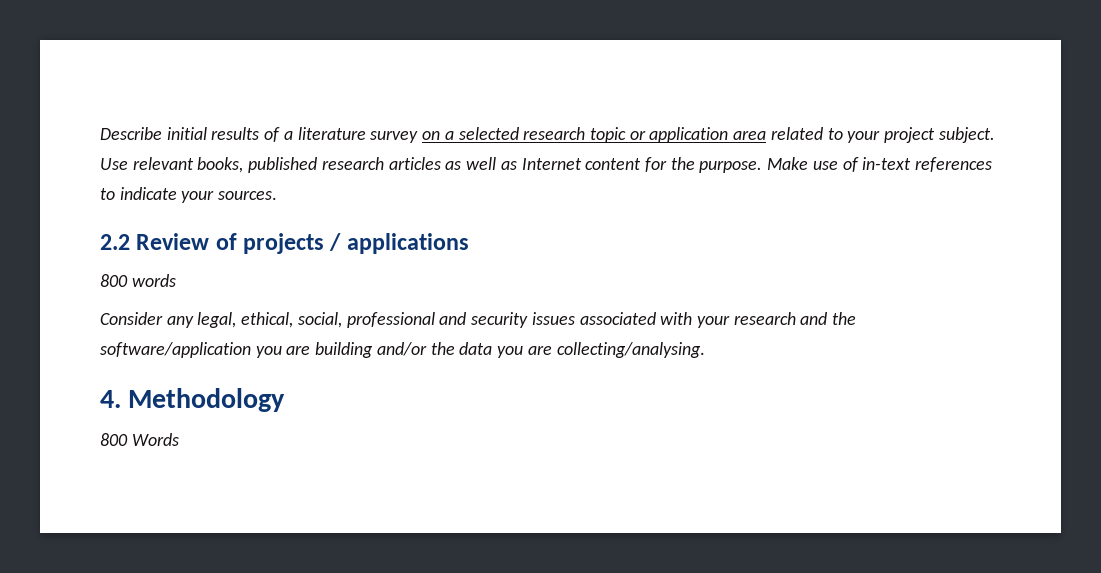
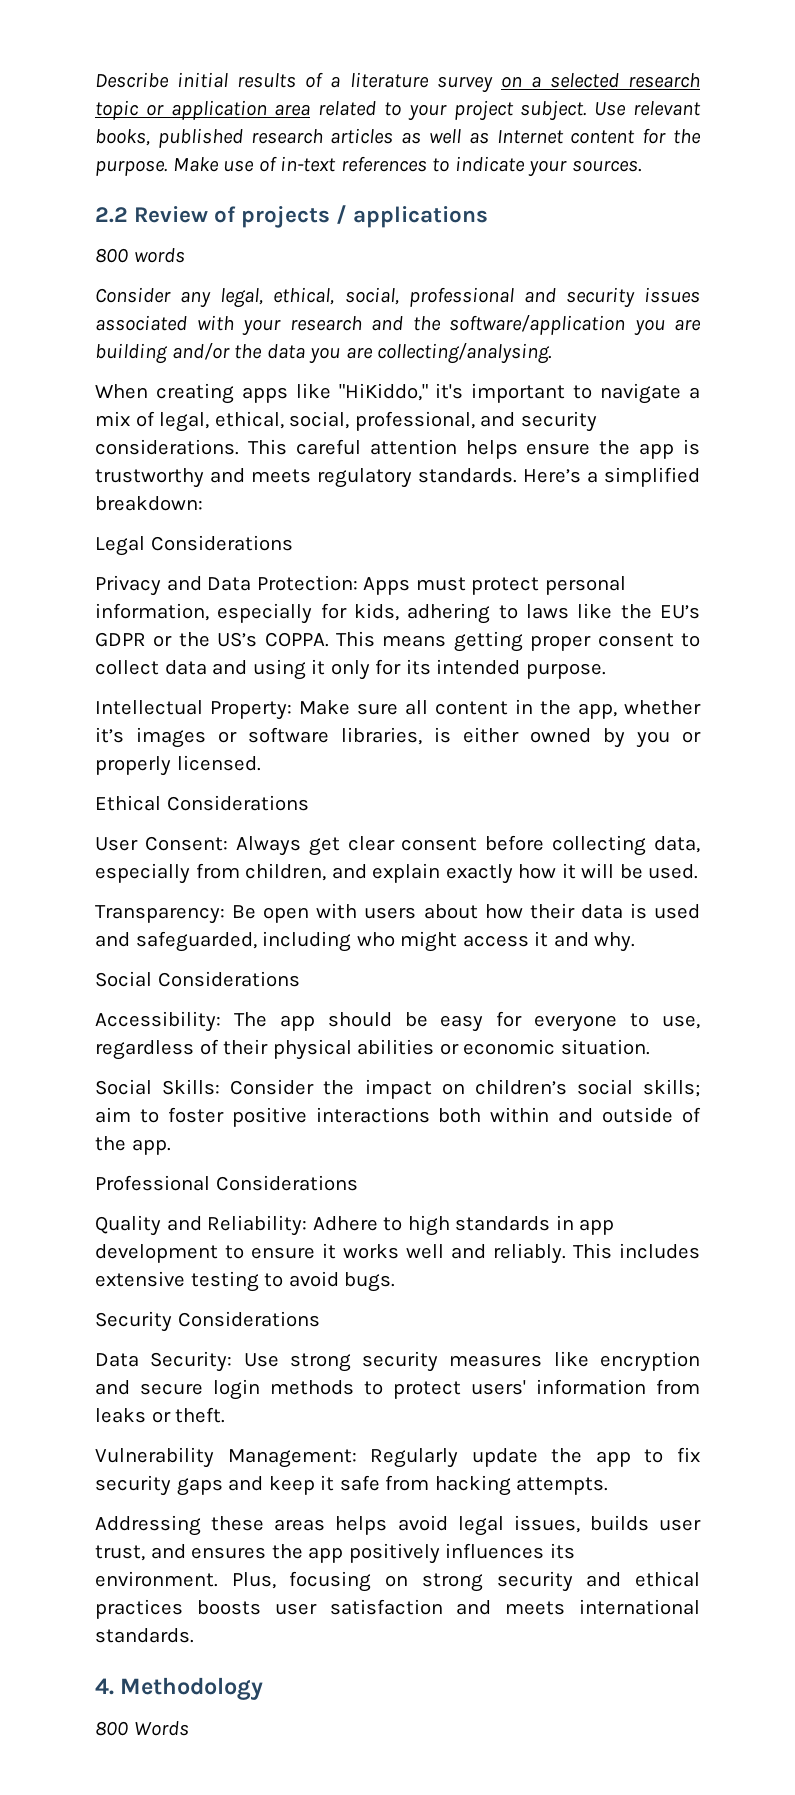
+ When creating apps like "HiKiddo," it's important to navigate a mix of legal, ethical, social, professional, and security considerations. This careful attention helps ensure the app is trustworthy and meets regulatory standards. Here’s a simplified breakdown:
+ Legal Considerations
+ Privacy and Data Protection: Apps must protect personal information, especially for kids, adhering to laws like the EU’s GDPR or the US’s COPPA. This means getting proper consent to collect data and using it only for its intended purpose.
+ Intellectual Property: Make sure all content in the app, whether it’s images or software libraries, is either owned by you or properly licensed.
+ Ethical Considerations
+ User Consent: Always get clear consent before collecting data, especially from children, and explain exactly how it will be used.
+ Transparency: Be open with users about how their data is used and safeguarded, including who might access it and why.
+ Social Considerations
+ Accessibility: The app should be easy for everyone to use, regardless of their physical abilities or economic situation.
+ Social Skills: Consider the impact on children’s social skills; aim to foster positive interactions both within and outside of the app.
+ Professional Considerations
+ Quality and Reliability: Adhere to high standards in app development to ensure it works well and reliably. This includes extensive testing to avoid bugs.
+ Security Considerations
+ Data Security: Use strong security measures like encryption and secure login methods to protect users' information from leaks or theft.
+ Vulnerability Management: Regularly update the app to fix security gaps and keep it safe from hacking attempts.
+ Addressing these areas helps avoid legal issues, builds user trust, and ensures the app positively influences its environment. Plus, focusing on strong security and ethical practices boosts user satisfaction and meets international standards.

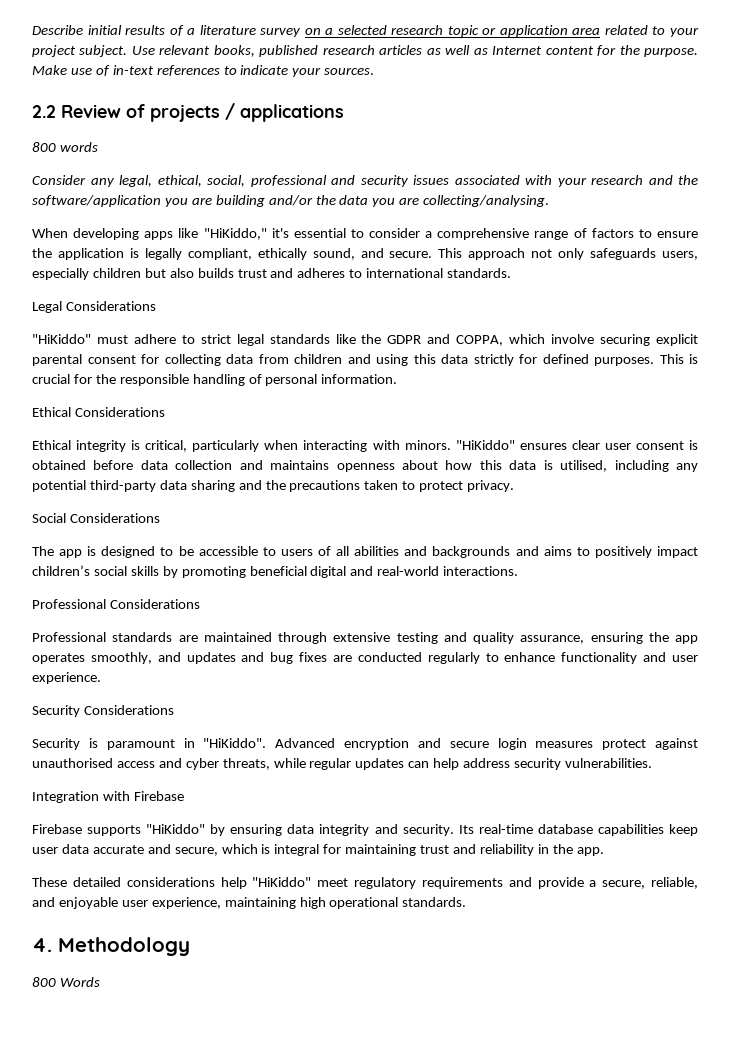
- When creating apps like "HiKiddo," it's important to navigate a mix of legal, ethical, social, professional, and security considerations. This careful attention helps ensure the app is trustworthy and meets regulatory standards. Here’s a simplified breakdown:
+ When developing apps like "HiKiddo," it's essential to consider a comprehensive range of factors to ensure the application is legally compliant, ethically sound, and secure. This approach not only safeguards users, especially children but also builds trust and adheres to international standards.
  Legal Considerations
- Privacy and Data Protection: Apps must protect personal information, especially for kids, adhering to laws like the EU’s GDPR or the US’s COPPA. This means getting proper consent to collect data and using it only for its intended purpose.
- Intellectual Property: Make sure all content in the app, whether it’s images or software libraries, is either owned by you or properly licensed.
+ "HiKiddo" must adhere to strict legal standards like the GDPR and COPPA, which involve securing explicit parental consent for collecting data from children and using this data strictly for defined purposes. This is crucial for the responsible handling of personal information.
  Ethical Considerations
- User Consent: Always get clear consent before collecting data, especially from children, and explain exactly how it will be used.
- Transparency: Be open with users about how their data is used and safeguarded, including who might access it and why.
+ Ethical integrity is critical, particularly when interacting with minors. "HiKiddo" ensures clear user consent is obtained before data collection and maintains openness about how this data is utilised, including any potential third-party data sharing and the precautions taken to protect privacy.
- Accessibility: The app should be easy for everyone to use, regardless of their physical abilities or economic situation.
- Social Skills: Consider the impact on children’s social skills; aim to foster positive interactions both within and outside of the app.
+ The app is designed to be accessible to users of all abilities and backgrounds and aims to positively impact children’s social skills by promoting beneficial digital and real-world interactions.
  Professional Considerations
- Quality and Reliability: Adhere to high standards in app development to ensure it works well and reliably. This includes extensive testing to avoid bugs.
+ Professional standards are maintained through extensive testing and quality assurance, ensuring the app operates smoothly, and updates and bug fixes are conducted regularly to enhance functionality and user experience.
  Security Considerations
- Data Security: Use strong security measures like encryption and secure login methods to protect users' information from leaks or theft.
- Vulnerability Management: Regularly update the app to fix security gaps and keep it safe from hacking attempts.
- Addressing these areas helps avoid legal issues, builds user trust, and ensures the app positively influences its environment. Plus, focusing on strong security and ethical practices boosts user satisfaction and meets international standards.
+ Security is paramount in "HiKiddo". Advanced encryption and secure login measures protect against unauthorised access and cyber threats, while regular updates can help address security vulnerabilities.
+ Integration with Firebase
+ Firebase supports "HiKiddo" by ensuring data integrity and security. Its real-time database capabilities keep user data accurate and secure, which is integral for maintaining trust and reliability in the app.
+ These detailed considerations help "HiKiddo" meet regulatory requirements and provide a secure, reliable, and enjoyable user experience, maintaining high operational standards.

